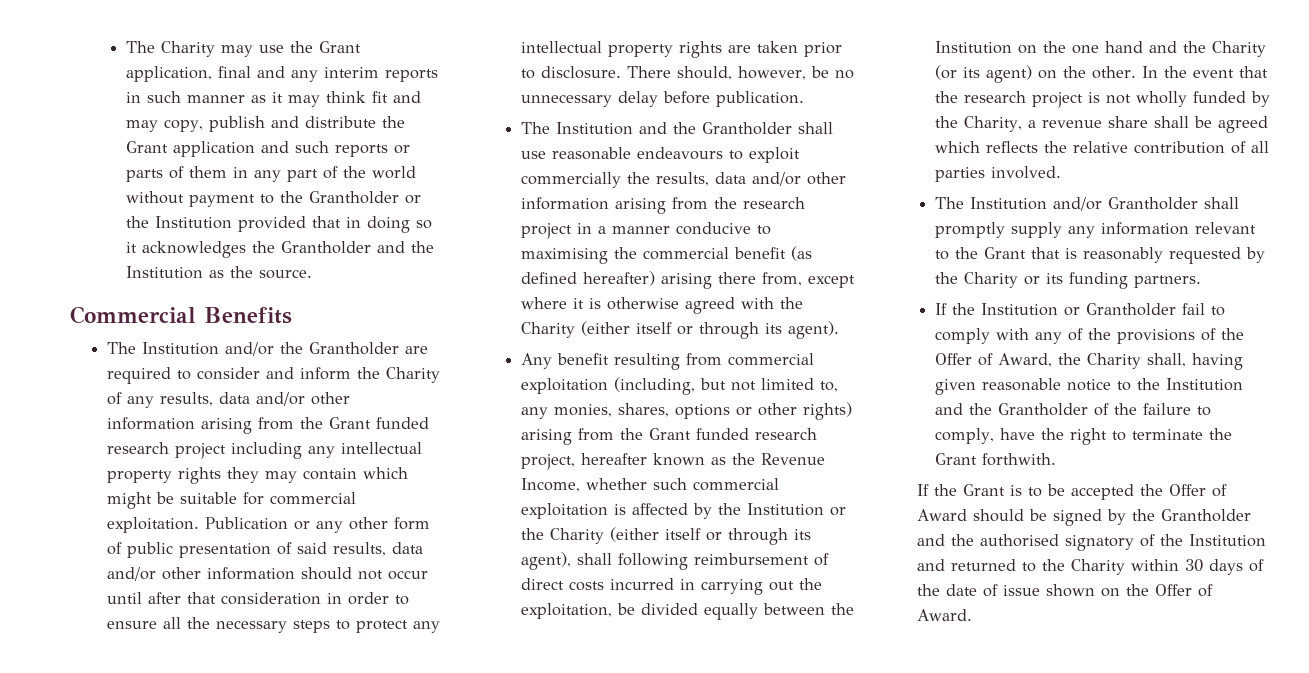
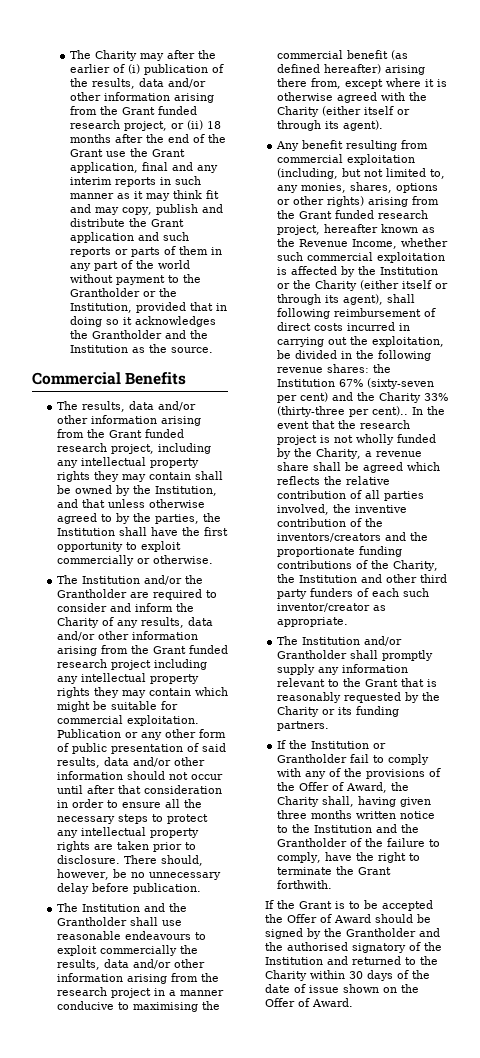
- The Charity may use the Grant application, final and any interim reports in such manner as it may think fit and may copy, publish and distribute the Grant application and such reports or parts of them in any part of the world without payment to the Grantholder or the Institution provided that in doing so it acknowledges the Grantholder and the Institution as the source.
+ The Charity may after the earlier of (i) publication of the results, data and/or other information arising from the Grant funded research project, or (ii) 18 months after the end of the Grant use the Grant application, final and any interim reports in such manner as it may think fit and may copy, publish and distribute the Grant application and such reports or parts of them in any part of the world without payment to the Grantholder or the Institution, provided that in doing so it acknowledges the Grantholder and the Institution as the source.
+ The results, data and/or other information arising from the Grant funded research project, including any intellectual property rights they may contain shall be owned by the Institution, and that unless otherwise agreed to by the parties, the Institution shall have the first opportunity to exploit commercially or otherwise.
- Any benefit resulting from commercial exploitation (including, but not limited to, any monies, shares, options or other rights) arising from the Grant funded research project, hereafter known as the Revenue Income, whether such commercial exploitation is affected by the Institution or the Charity (either itself or through its agent), shall following reimbursement of direct costs incurred in carrying out the exploitation, be divided equally between the Institution on the one hand and the Charity (or its agent) on the other.
+ Any benefit resulting from commercial exploitation (including, but not limited to, any monies, shares, options or other rights) arising from the Grant funded research project, hereafter known as the Revenue Income, whether such commercial exploitation is affected by the Institution or the Charity (either itself or through its agent), shall following reimbursement of direct costs incurred in carrying out the exploitation, be divided in the following revenue shares: the Institution 67% (sixty-seven per cent) and the Charity 33% (thirty-three per cent)..
- In the event that the research project is not wholly funded by the Charity, a revenue share shall be agreed which reflects the relative contribution of all parties involved.
+ In the event that the research project is not wholly funded by the Charity, a revenue share shall be agreed which reflects the relative contribution of all parties involved, the inventive contribution of the inventors/creators and the proportionate funding contributions of the Charity, the Institution and other third party funders of each such inventor/creator as appropriate.
- If the Institution or Grantholder fail to comply with any of the provisions of the Offer of Award, the Charity shall, having given reasonable notice to the Institution and the Grantholder of the failure to comply, have the right to terminate the Grant forthwith.
+ If the Institution or Grantholder fail to comply with any of the provisions of the Offer of Award, the Charity shall, having given three months written notice to the Institution and the Grantholder of the failure to comply, have the right to terminate the Grant forthwith.

